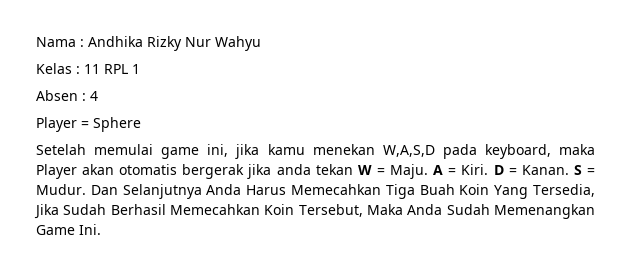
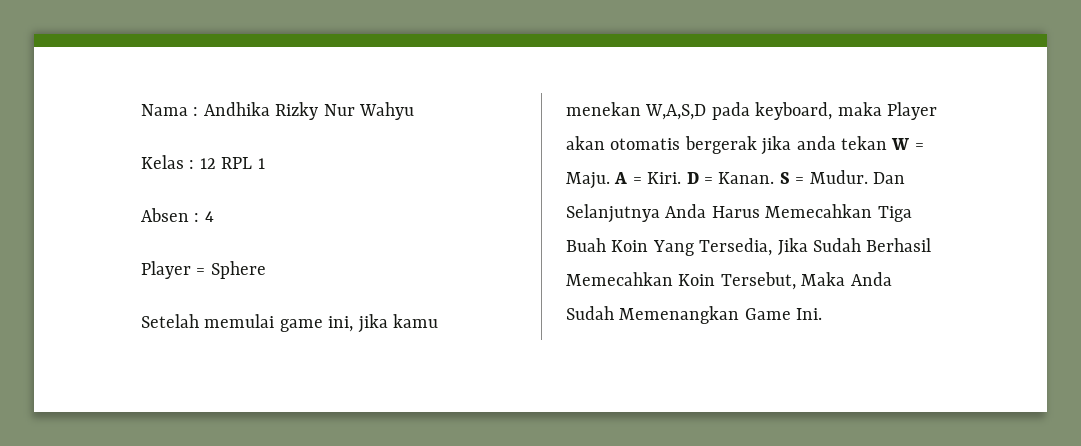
- Kelas : 11 RPL 1
+ Kelas : 12 RPL 1

